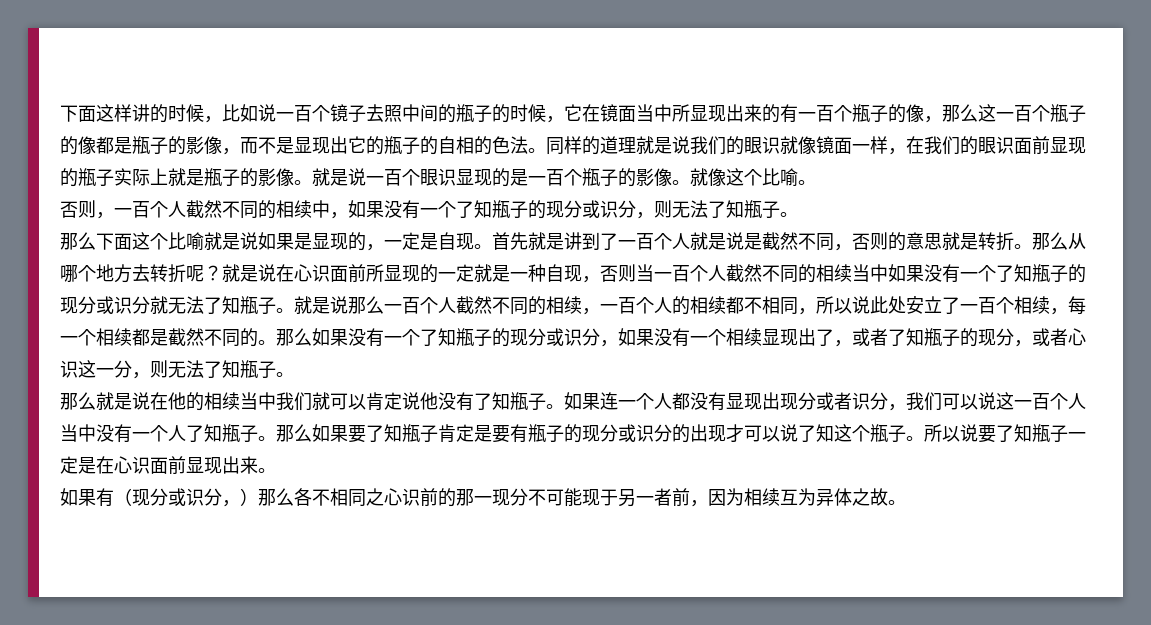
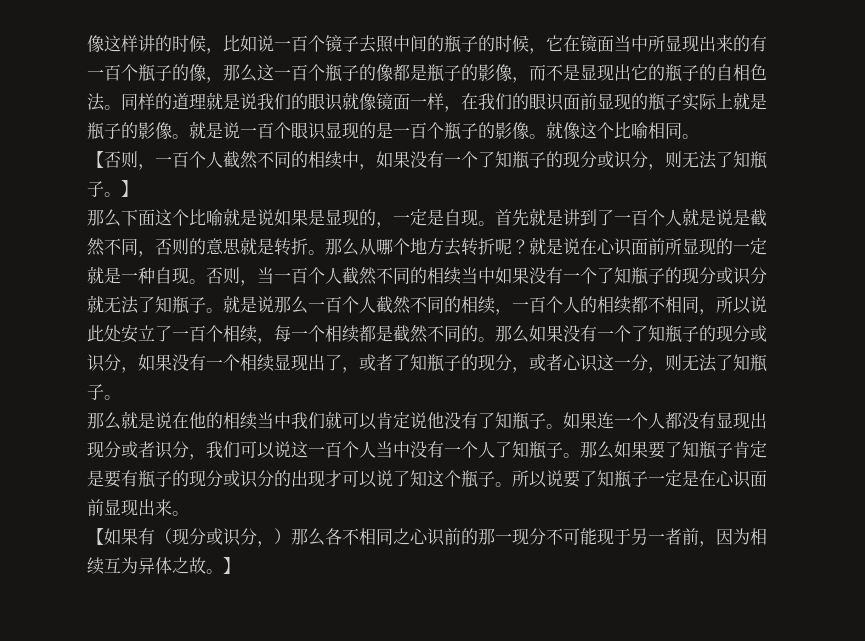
- 下面这样讲的时候，比如说一百个镜子去照中间的瓶子的时候，它在镜面当中所显现出来的有一百个瓶子的像，那么这一百个瓶子的像都是瓶子的影像，而不是显现出它的瓶子的自相的色法。
+ 像这样讲的时候，比如说一百个镜子去照中间的瓶子的时候，它在镜面当中所显现出来的有一百个瓶子的像，那么这一百个瓶子的像都是瓶子的影像，而不是显现出它的瓶子的自相色法。
- 就像这个比喻。
- 否则，一百个人截然不同的相续中，如果没有一个了知瓶子的现分或识分，则无法了知瓶子。
+ 就像这个比喻相同。
+ 【否则，一百个人截然不同的相续中，如果没有一个了知瓶子的现分或识分，则无法了知瓶子。】
- 就是说在心识面前所显现的一定就是一种自现，否则当一百个人截然不同的相续当中如果没有一个了知瓶子的现分或识分就无法了知瓶子。
+ 就是说在心识面前所显现的一定就是一种自现。否则，当一百个人截然不同的相续当中如果没有一个了知瓶子的现分或识分就无法了知瓶子。
- 如果有（现分或识分，）那么各不相同之心识前的那一现分不可能现于另一者前，因为相续互为异体之故。
+ 【如果有（现分或识分，）那么各不相同之心识前的那一现分不可能现于另一者前，因为相续互为异体之故。】

